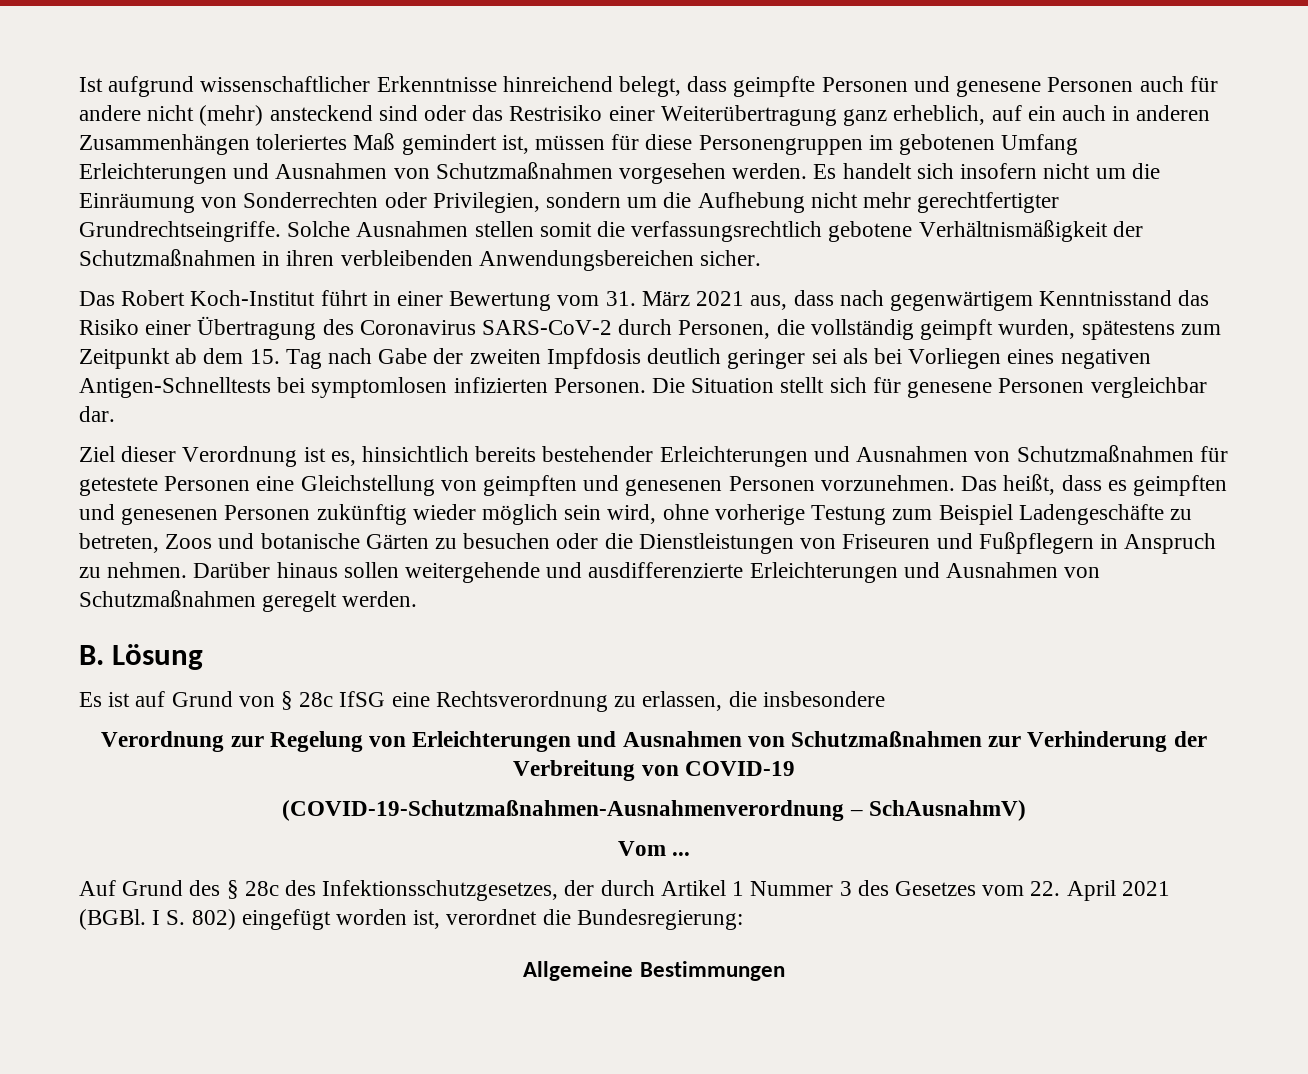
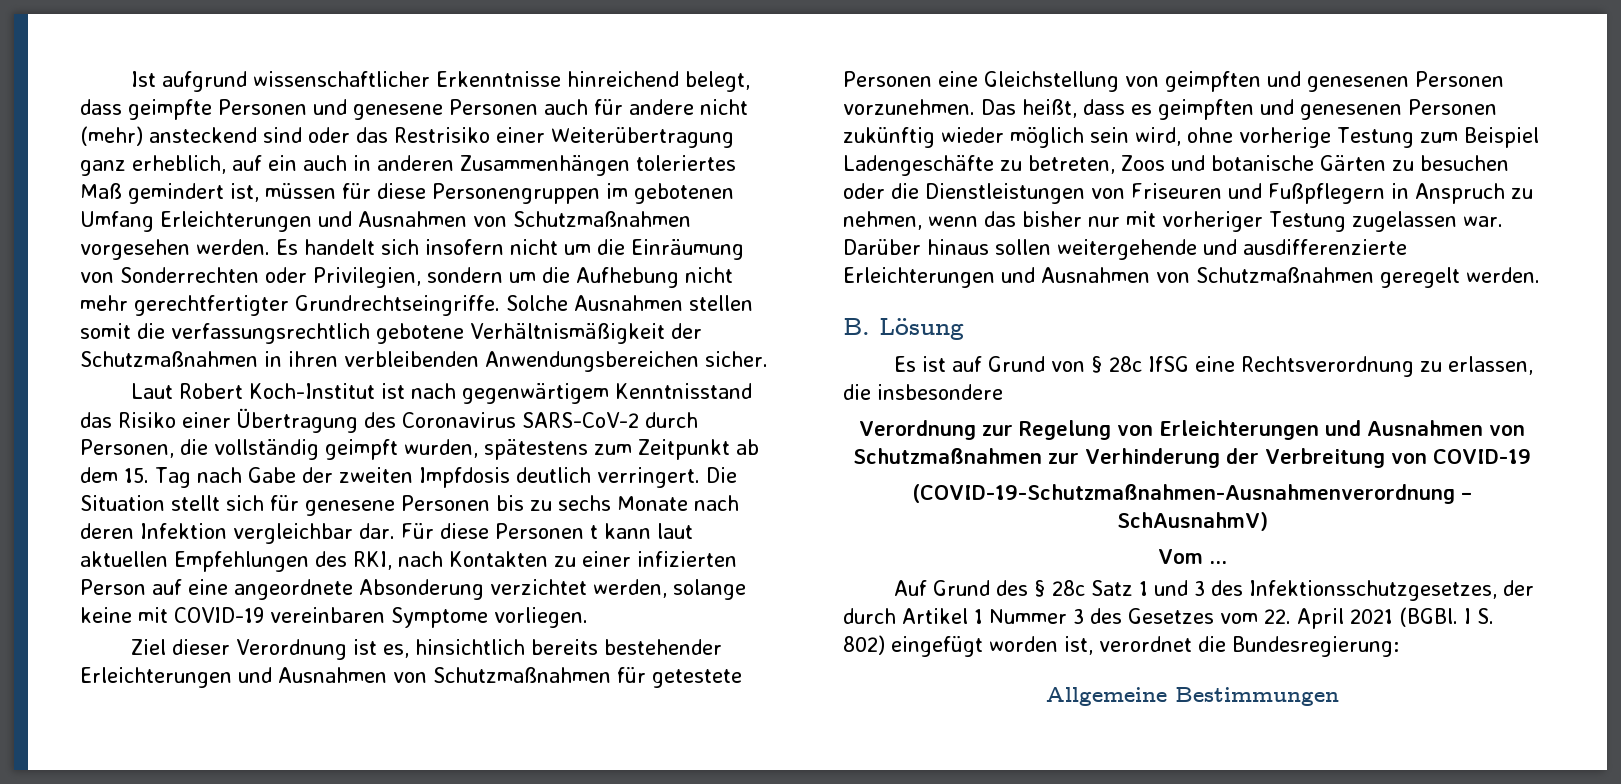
- Das Robert Koch-Institut führt in einer Bewertung vom 31. März 2021 aus, dass nach gegenwärtigem Kenntnisstand das Risiko einer Übertragung des Coronavirus SARS-CoV-2 durch Personen, die vollständig geimpft wurden, spätestens zum Zeitpunkt ab dem 15. Tag nach Gabe der zweiten Impfdosis deutlich geringer sei als bei Vorliegen eines negativen Antigen-Schnelltests bei symptomlosen infizierten Personen.
+ Laut Robert Koch-Institut ist nach gegenwärtigem Kenntnisstand das Risiko einer Übertragung des Coronavirus SARS-CoV-2 durch Personen, die vollständig geimpft wurden, spätestens zum Zeitpunkt ab dem 15. Tag nach Gabe der zweiten Impfdosis deutlich verringert.
- Die Situation stellt sich für genesene Personen vergleichbar dar.
+ Die Situation stellt sich für genesene Personen bis zu sechs Monate nach deren Infektion vergleichbar dar. Für diese Personen t kann laut aktuellen Empfehlungen des RKI, nach Kontakten zu einer infizierten Person auf eine angeordnete Absonderung verzichtet werden, solange keine mit COVID-19 vereinbaren Symptome vorliegen.
- Das heißt, dass es geimpften und genesenen Personen zukünftig wieder möglich sein wird, ohne vorherige Testung zum Beispiel Ladengeschäfte zu betreten, Zoos und botanische Gärten zu besuchen oder die Dienstleistungen von Friseuren und Fußpflegern in Anspruch zu nehmen.
+ Das heißt, dass es geimpften und genesenen Personen zukünftig wieder möglich sein wird, ohne vorherige Testung zum Beispiel Ladengeschäfte zu betreten, Zoos und botanische Gärten zu besuchen oder die Dienstleistungen von Friseuren und Fußpflegern in Anspruch zu nehmen, wenn das bisher nur mit vorheriger Testung zugelassen war.
- Auf Grund des § 28c des Infektionsschutzgesetzes, der durch Artikel 1 Nummer 3 des Gesetzes vom 22. April 2021 (BGBl.
+ Auf Grund des § 28c Satz 1 und 3 des Infektionsschutzgesetzes, der durch Artikel 1 Nummer 3 des Gesetzes vom 22. April 2021 (BGBl.

